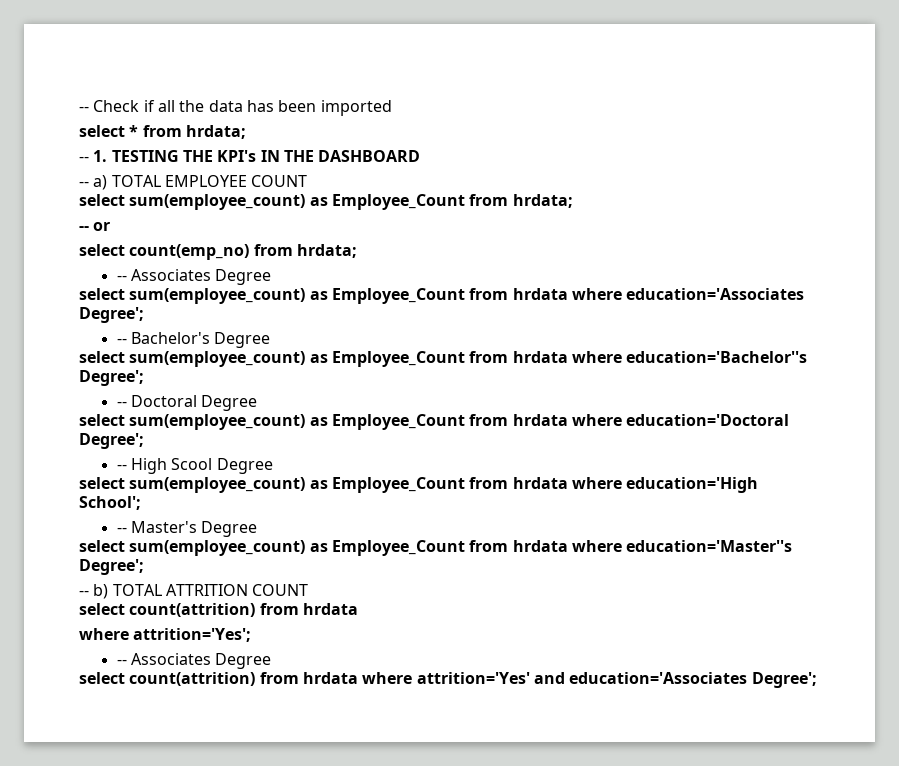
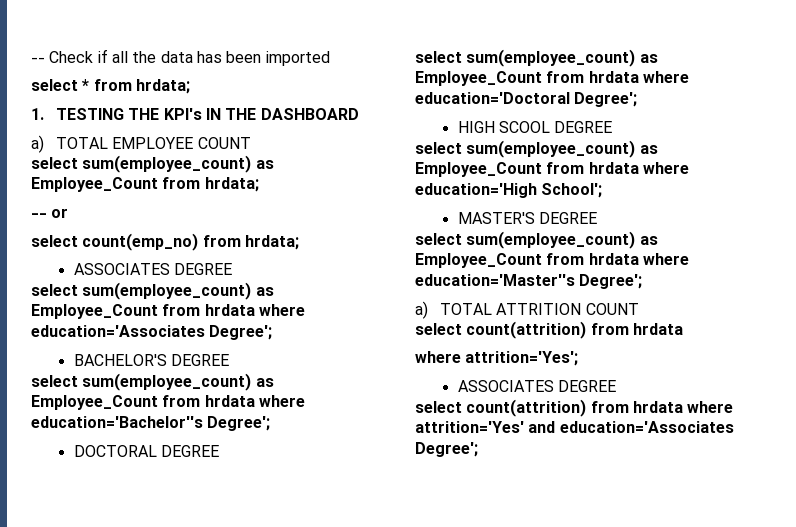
- -- 1. TESTING THE KPI's IN THE DASHBOARD
+ 1. TESTING THE KPI's IN THE DASHBOARD
- -- a) TOTAL EMPLOYEE COUNT
+ a) TOTAL EMPLOYEE COUNT
  select count(emp_no) from hrdata;
- -- Associates Degree
+ ASSOCIATES DEGREE
- -- Bachelor's Degree
+ BACHELOR'S DEGREE
- -- Doctoral Degree
+ DOCTORAL DEGREE
- -- High Scool Degree
+ HIGH SCOOL DEGREE
- -- Master's Degree
+ MASTER'S DEGREE
- -- b) TOTAL ATTRITION COUNT
+ a) TOTAL ATTRITION COUNT
  where attrition='Yes';
- -- Associates Degree
+ ASSOCIATES DEGREE

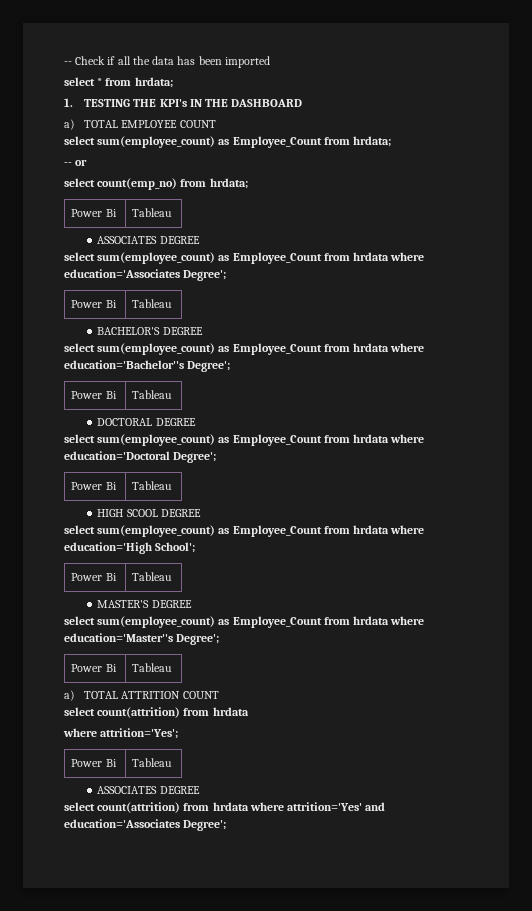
  select count(emp_no) from hrdata;
+ Power Bi | Tableau
  select sum(employee_count) as Employee_Count from hrdata where education='Associates Degree';
+ Power Bi | Tableau
  select sum(employee_count) as Employee_Count from hrdata where education='Bachelor''s Degree';
+ Power Bi | Tableau
  select sum(employee_count) as Employee_Count from hrdata where education='Doctoral Degree';
+ Power Bi | Tableau
  select sum(employee_count) as Employee_Count from hrdata where education='High School';
+ Power Bi | Tableau
  select sum(employee_count) as Employee_Count from hrdata where education='Master''s Degree';
+ Power Bi | Tableau
  where attrition='Yes';
+ Power Bi | Tableau

